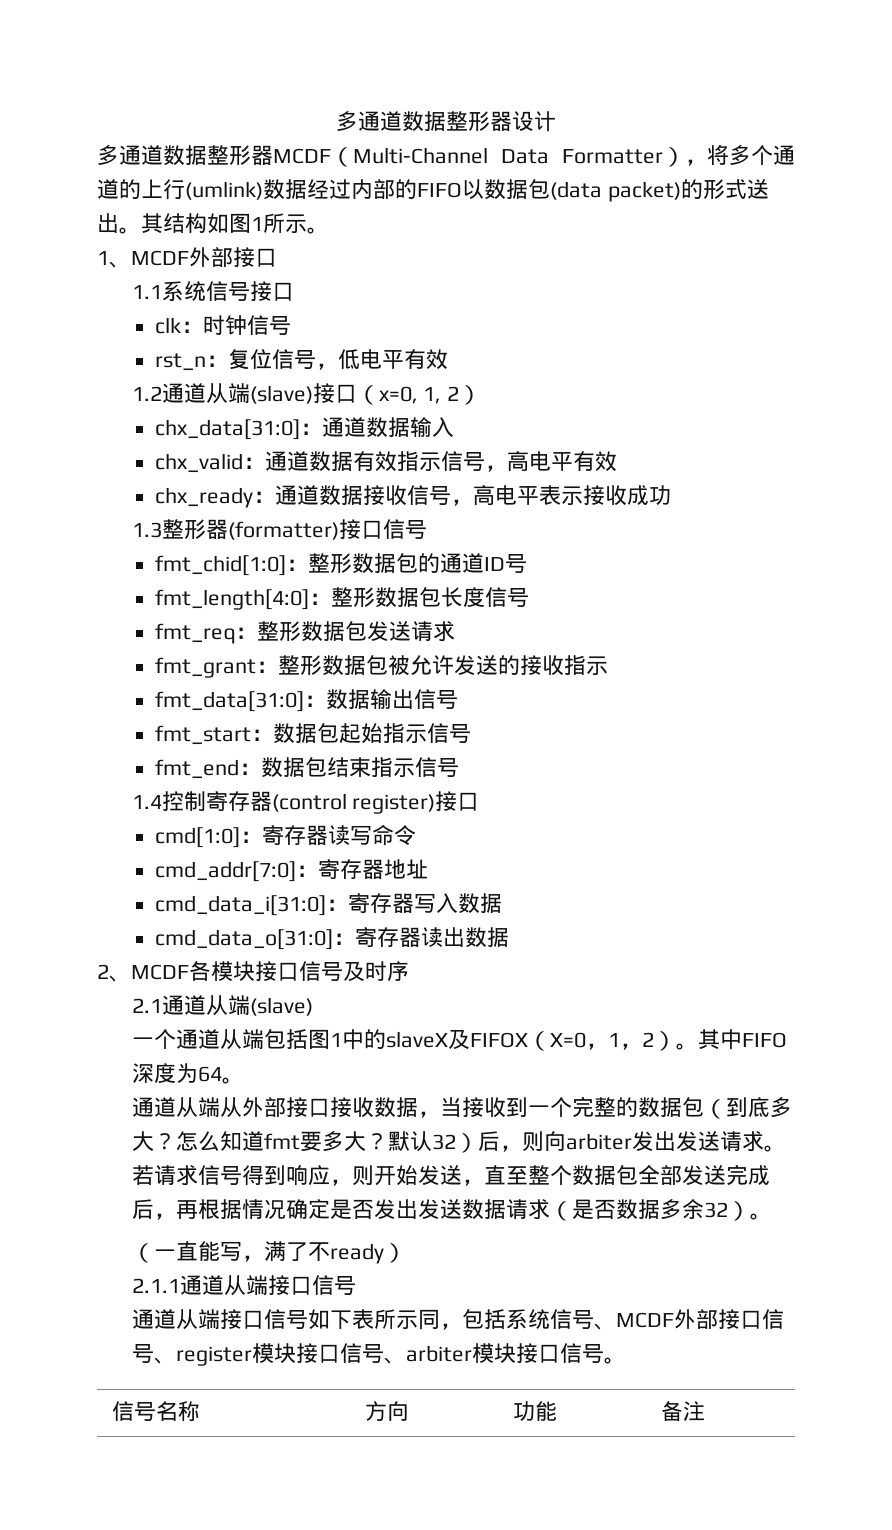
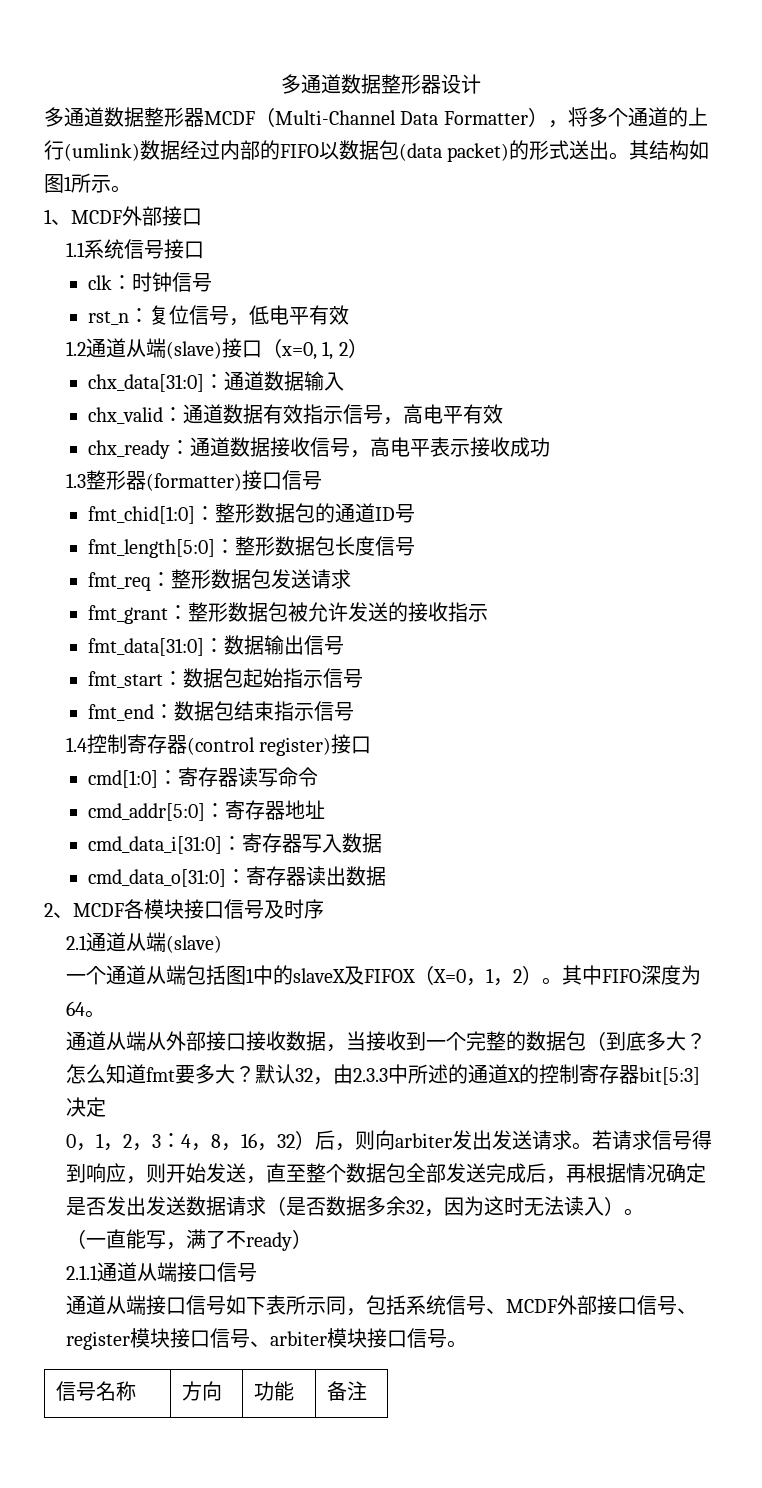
- fmt_length[4:0]：整形数据包长度信号
+ fmt_length[5:0]：整形数据包长度信号
- cmd_addr[7:0]：寄存器地址
+ cmd_addr[5:0]：寄存器地址
- 默认32）后，则向arbiter发出发送请求。
+ 默认32，由2.3.3中所述的通道X的控制寄存器bit[5:3]决定
+ 0，1，2，3：4，8，16，32）后，则向arbiter发出发送请求。
- 若请求信号得到响应，则开始发送，直至整个数据包全部发送完成后，再根据情况确定是否发出发送数据请求（是否数据多余32）。
+ 若请求信号得到响应，则开始发送，直至整个数据包全部发送完成后，再根据情况确定是否发出发送数据请求（是否数据多余32，因为这时无法读入）。

